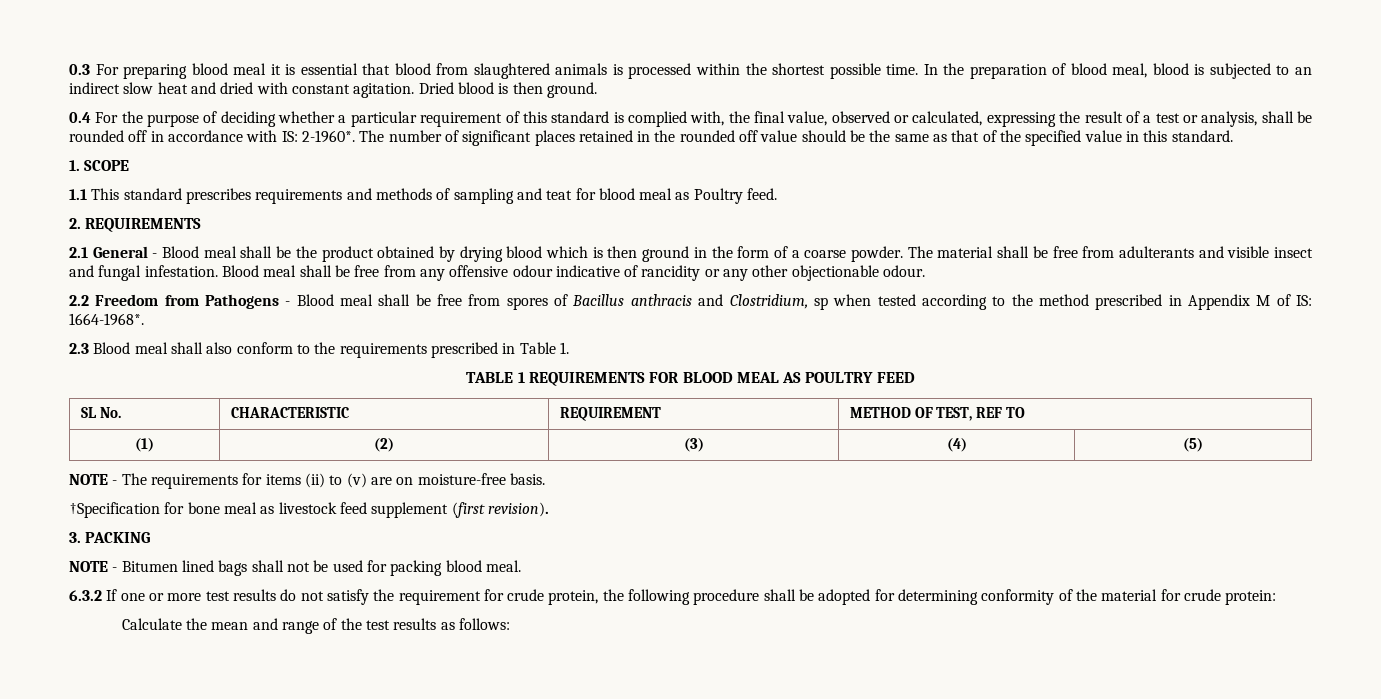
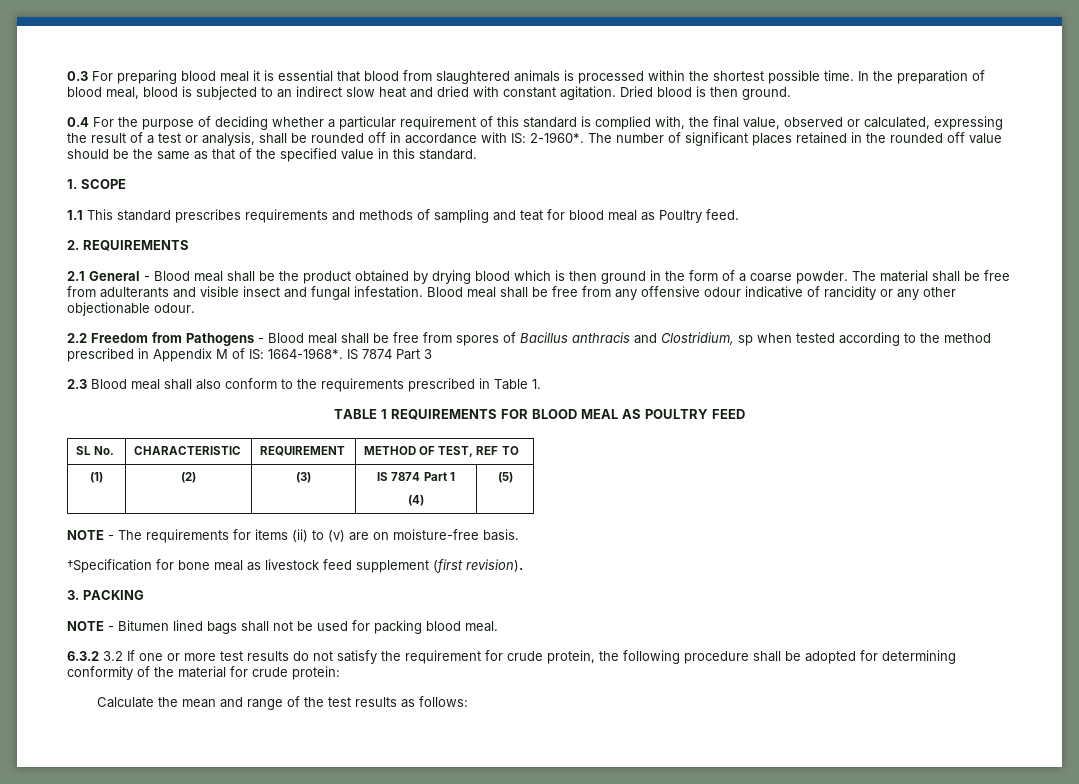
+ IS 7874 Part 3
- (1) | (2) | (3) | (4) | (5)
+ (1) | (2) | (3) | IS 7874 Part 1
+ (4) | (5)
- 6.3.2 If one or more test results do not satisfy the requirement for crude protein, the following procedure shall be adopted for determining conformity of the material for crude protein:
+ 6.3.2 3.2 If one or more test results do not satisfy the requirement for crude protein, the following procedure shall be adopted for determining conformity of the material for crude protein:

